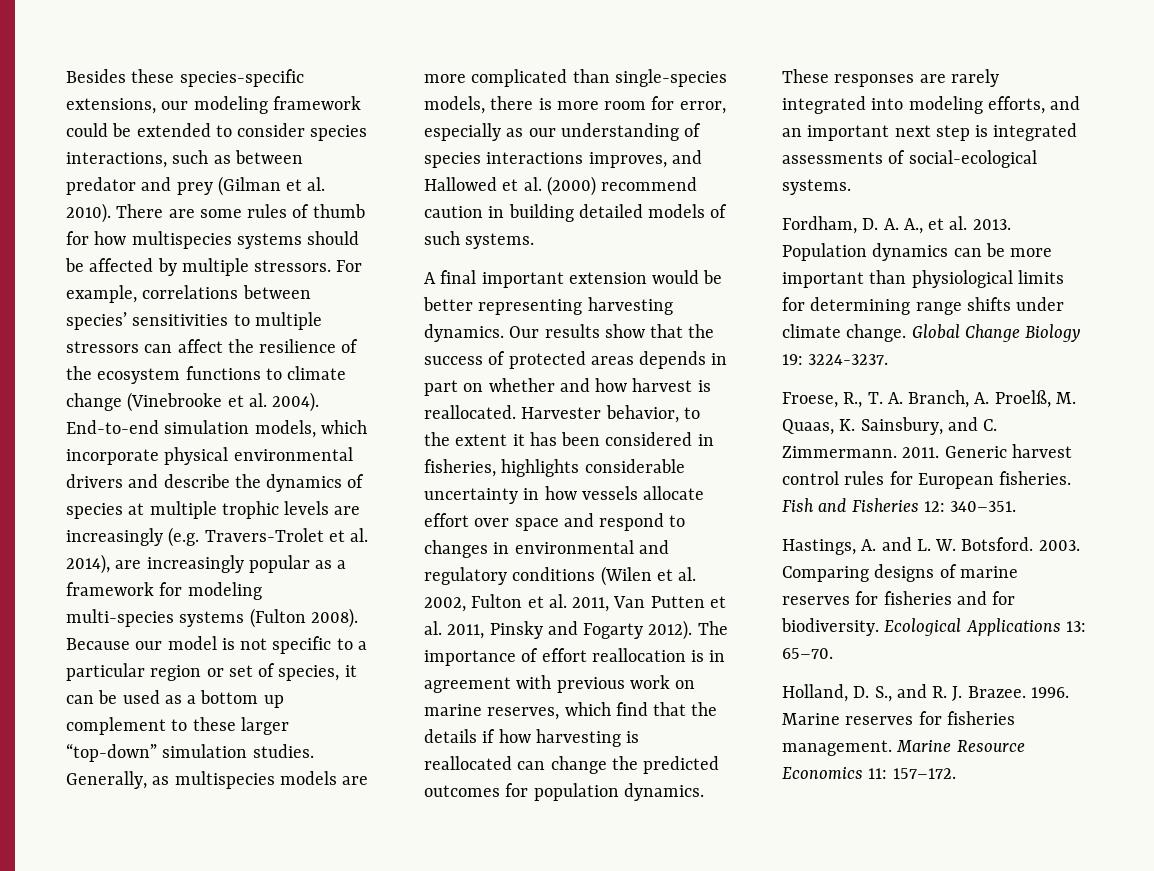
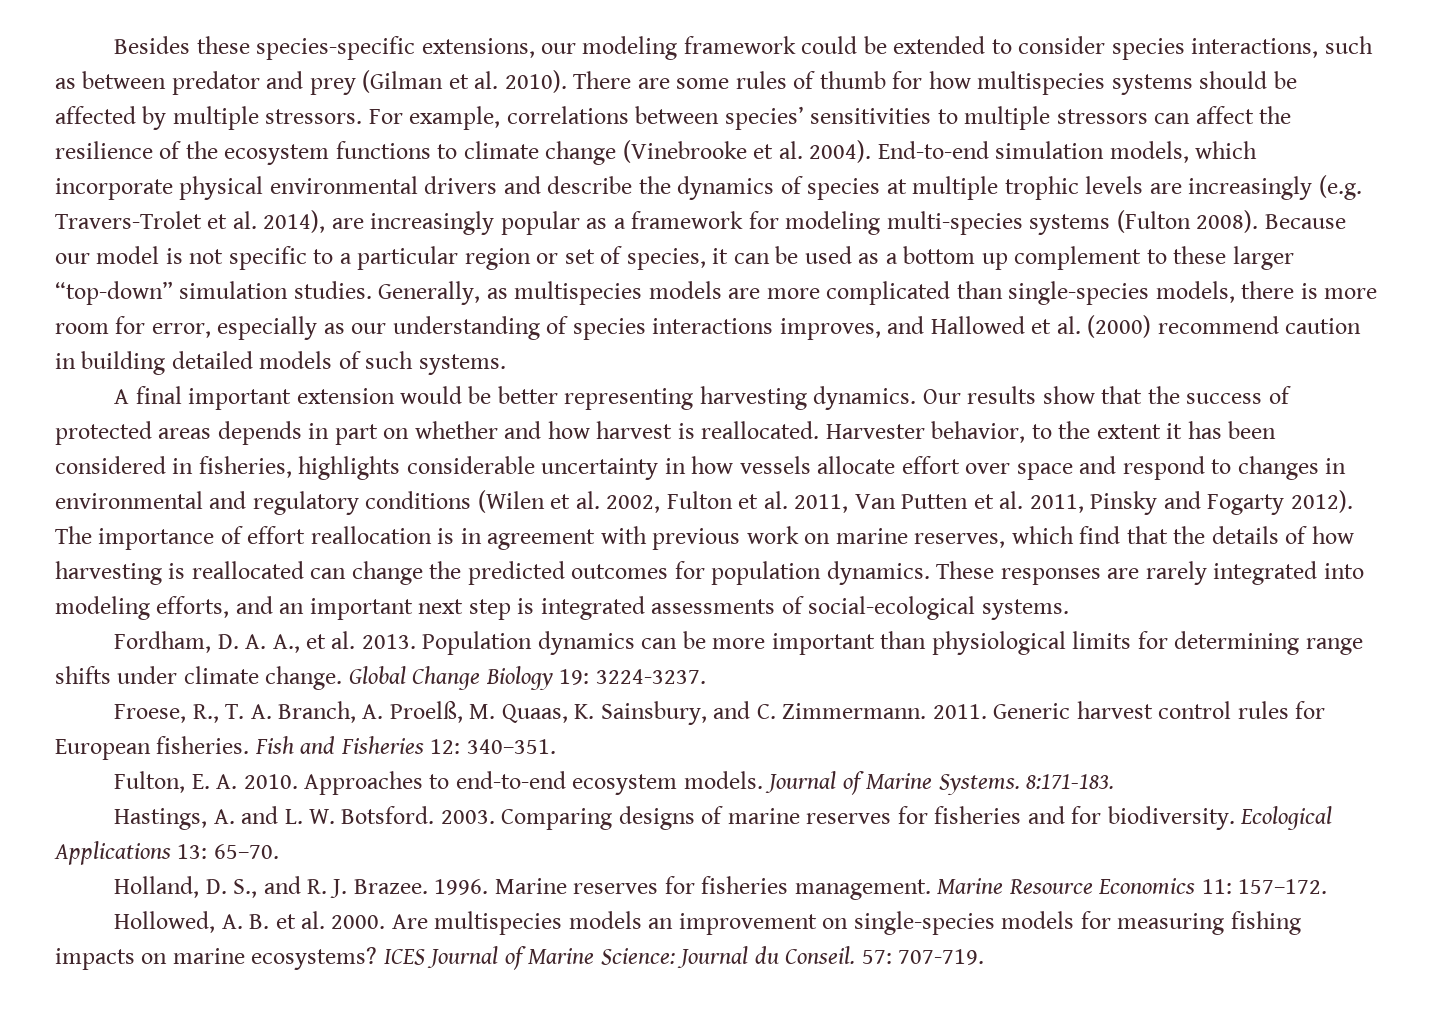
- The importance of effort reallocation is in agreement with previous work on marine reserves, which find that the details if how harvesting is reallocated can change the predicted outcomes for population dynamics.
+ The importance of effort reallocation is in agreement with previous work on marine reserves, which find that the details of how harvesting is reallocated can change the predicted outcomes for population dynamics.
+ Fulton, E. A. 2010. Approaches to end-to-end ecosystem models. Journal of Marine Systems. 8:171-183.
+ Hollowed, A. B. et al. 2000. Are multispecies models an improvement on single-species models for measuring fishing impacts on marine ecosystems? ICES Journal of Marine Science: Journal du Conseil. 57: 707-719.

